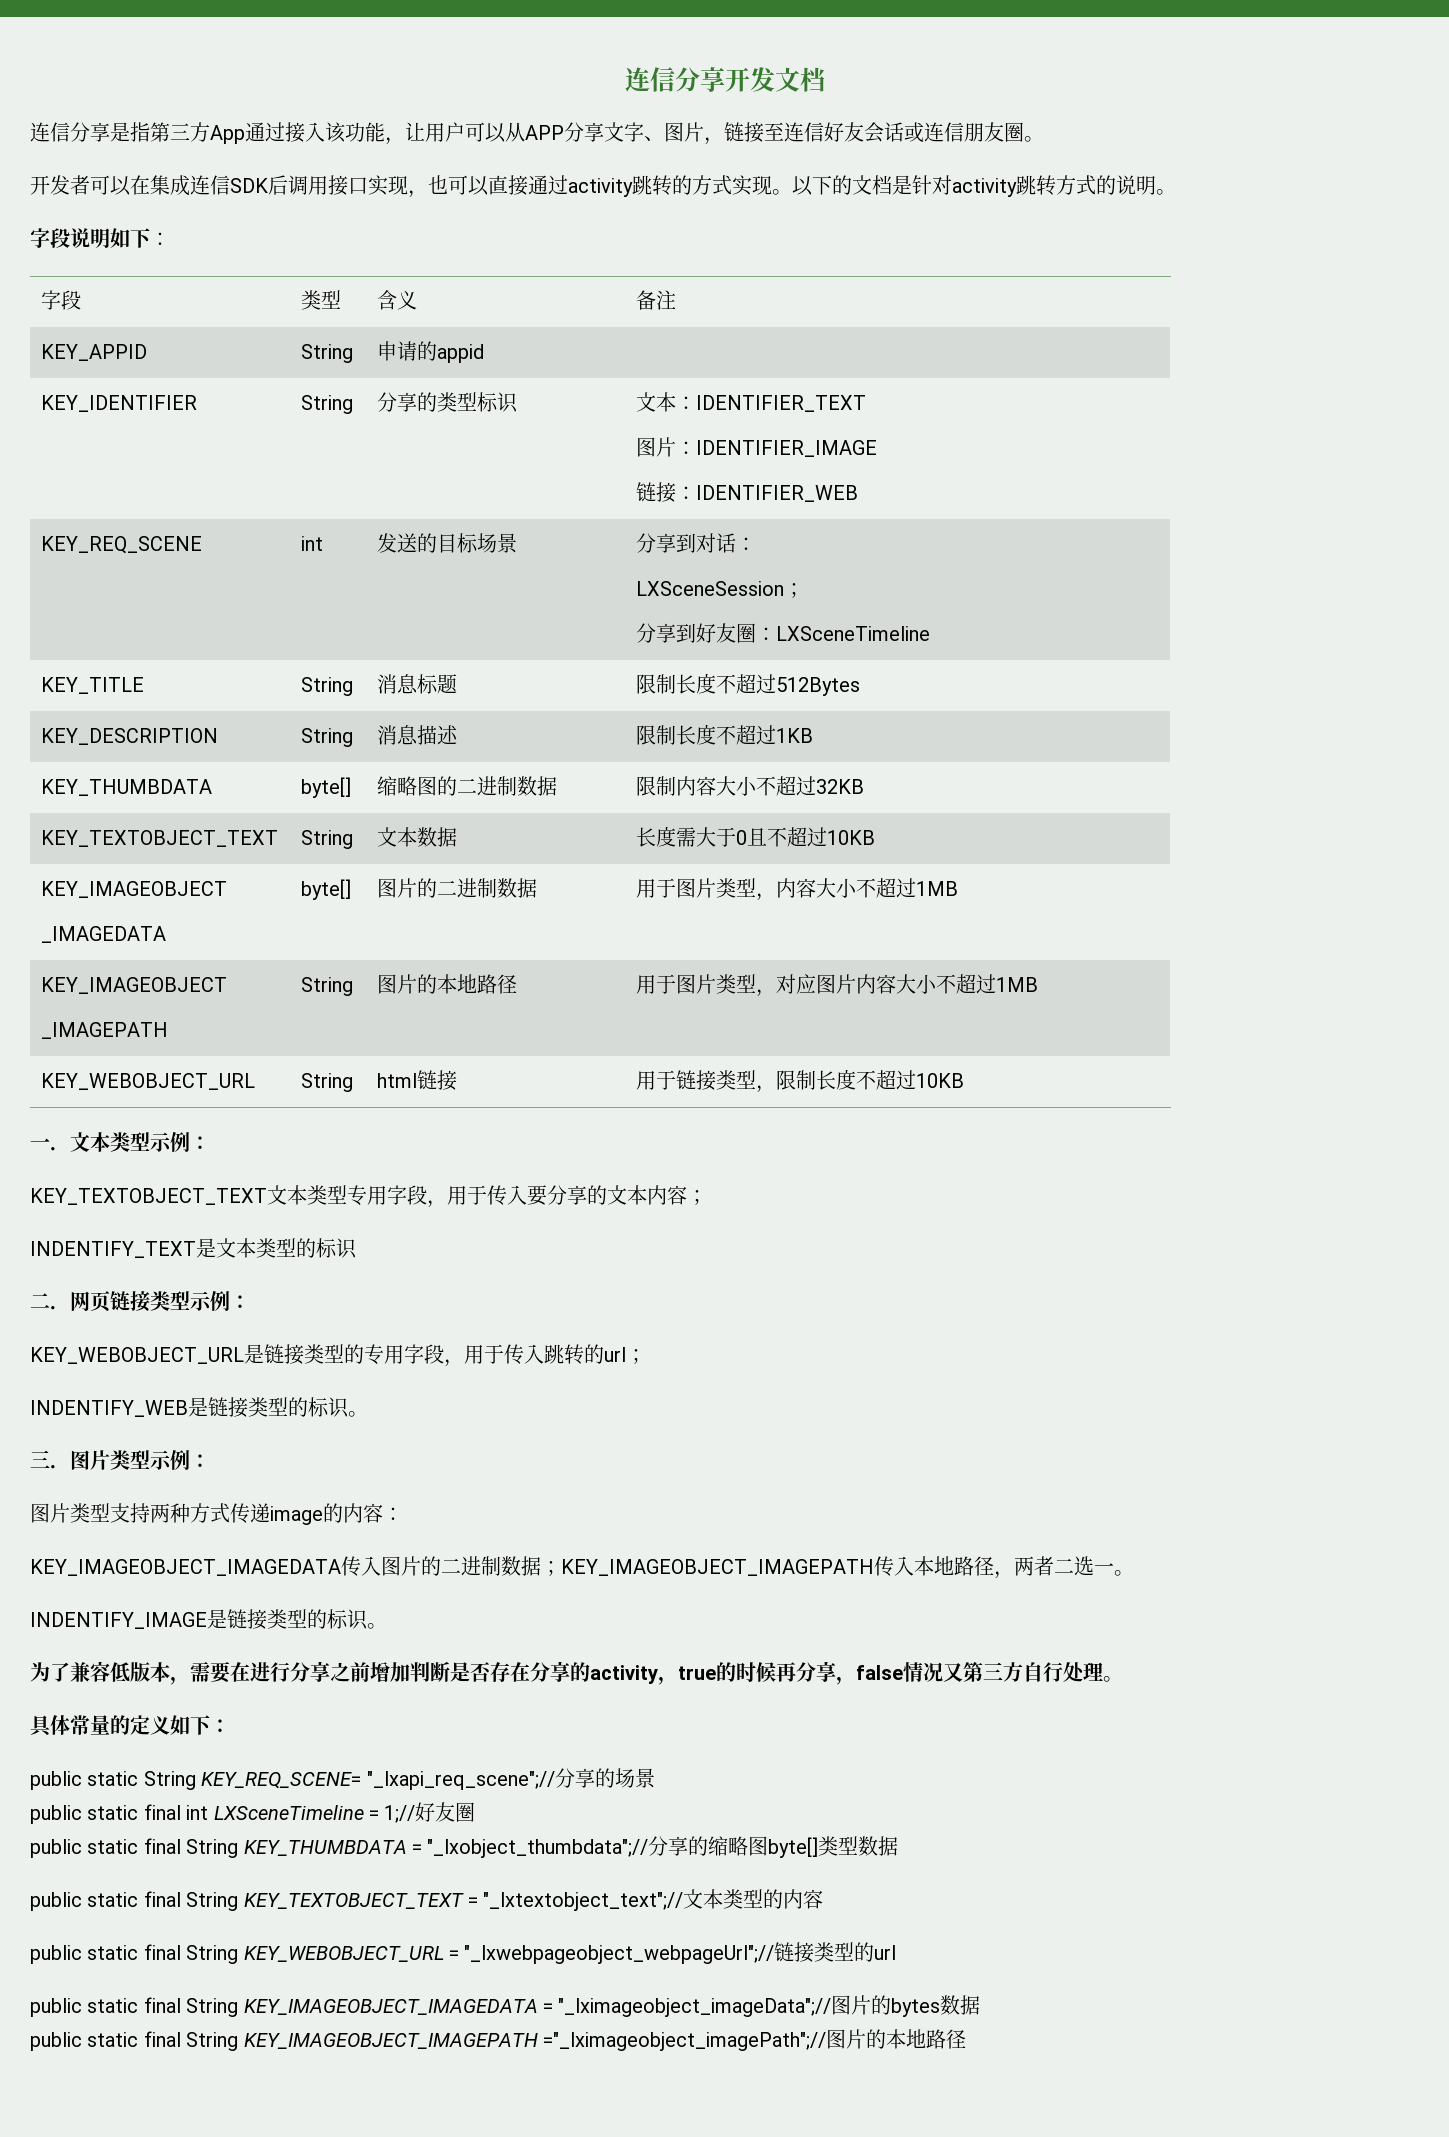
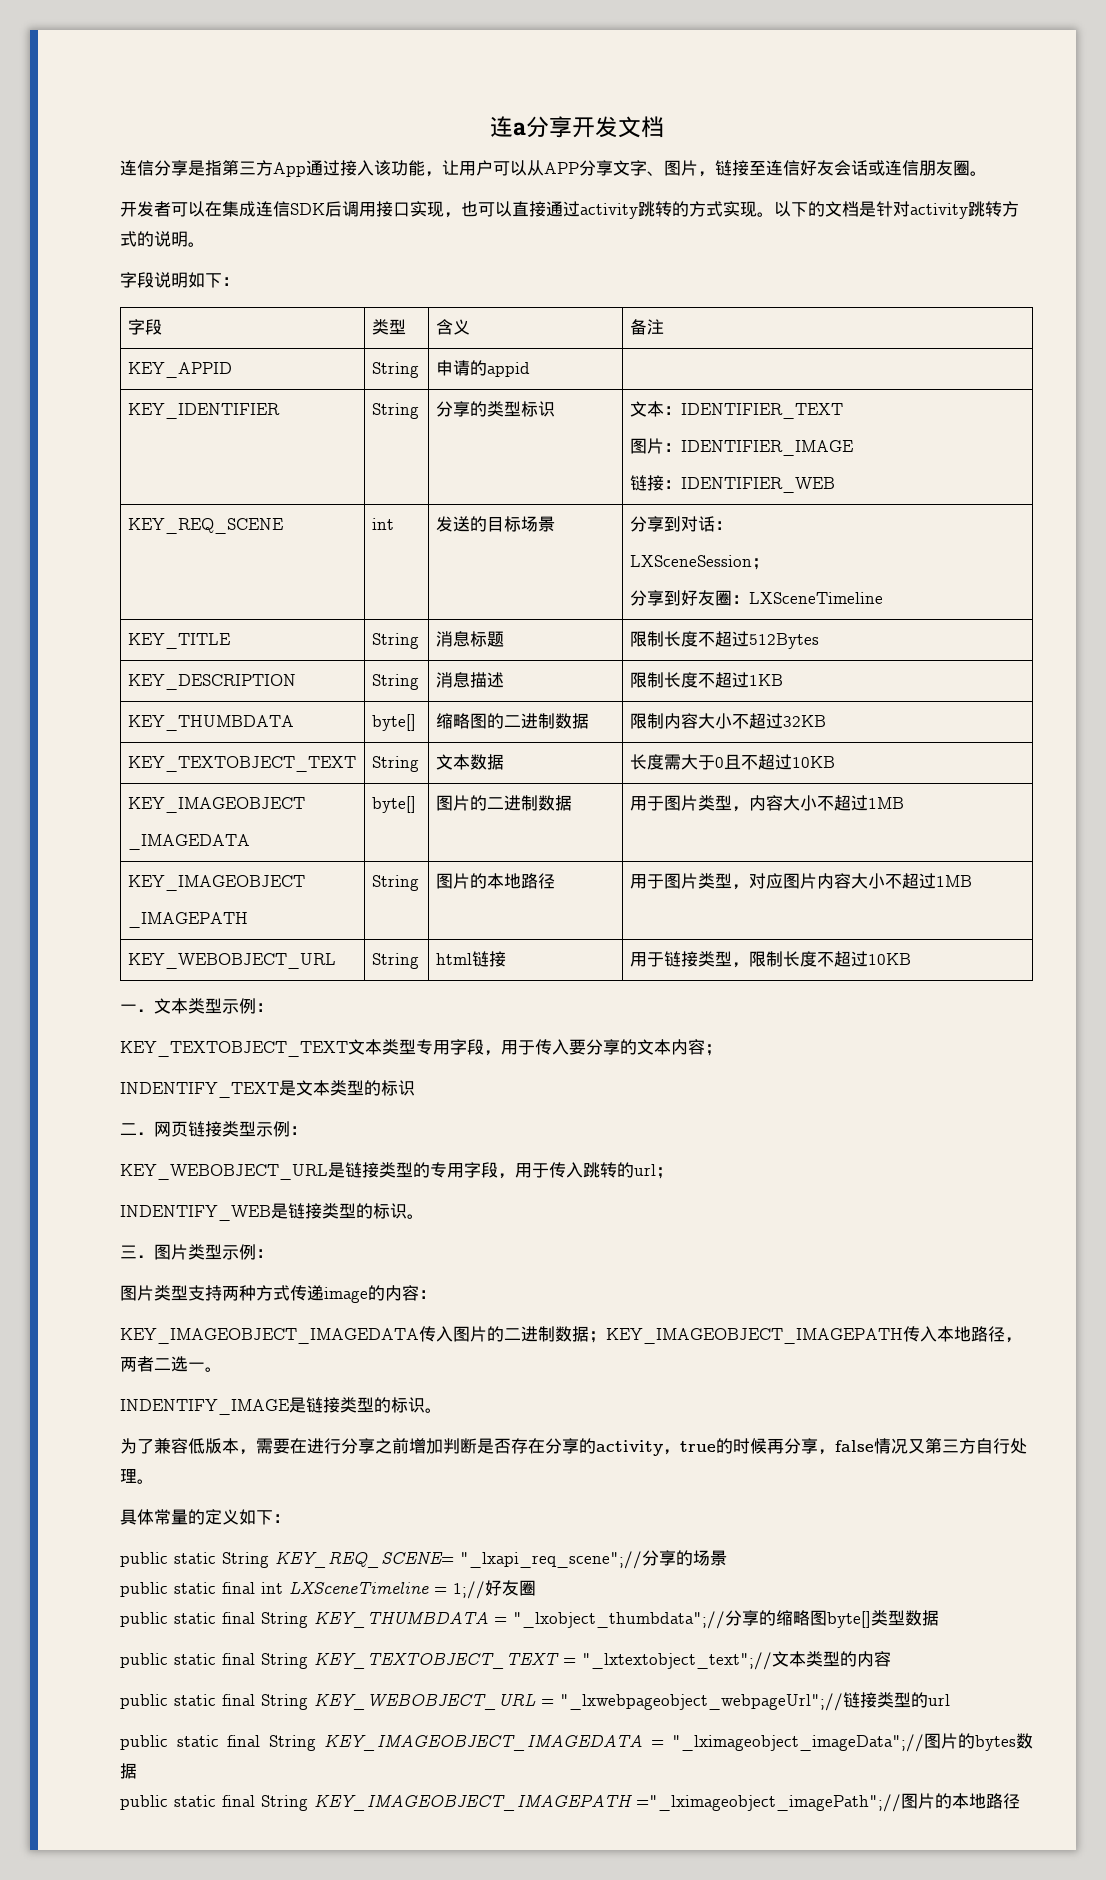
- 连信分享开发文档
+ 连a分享开发文档

